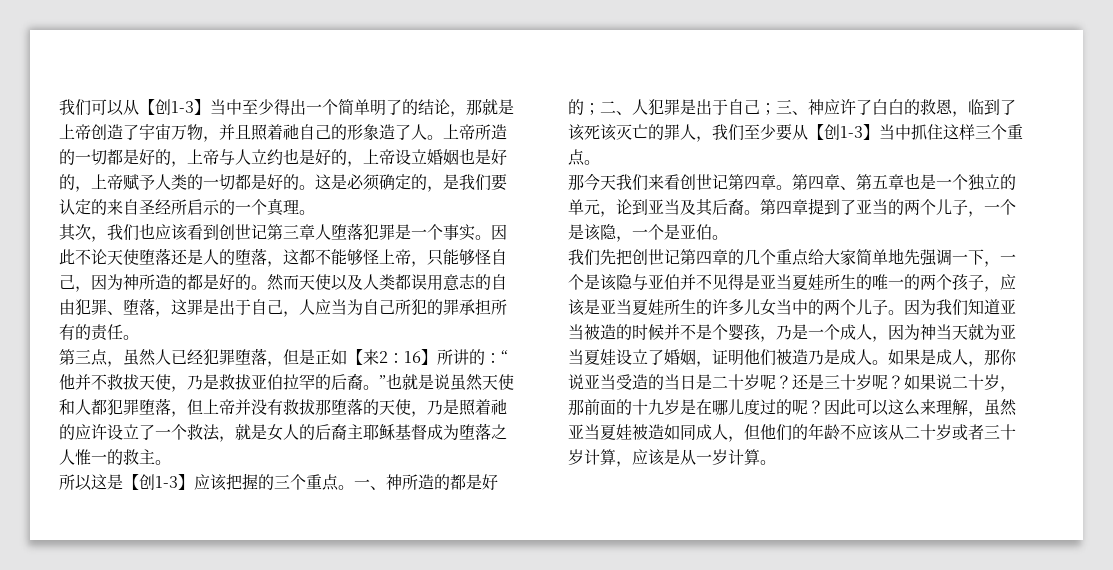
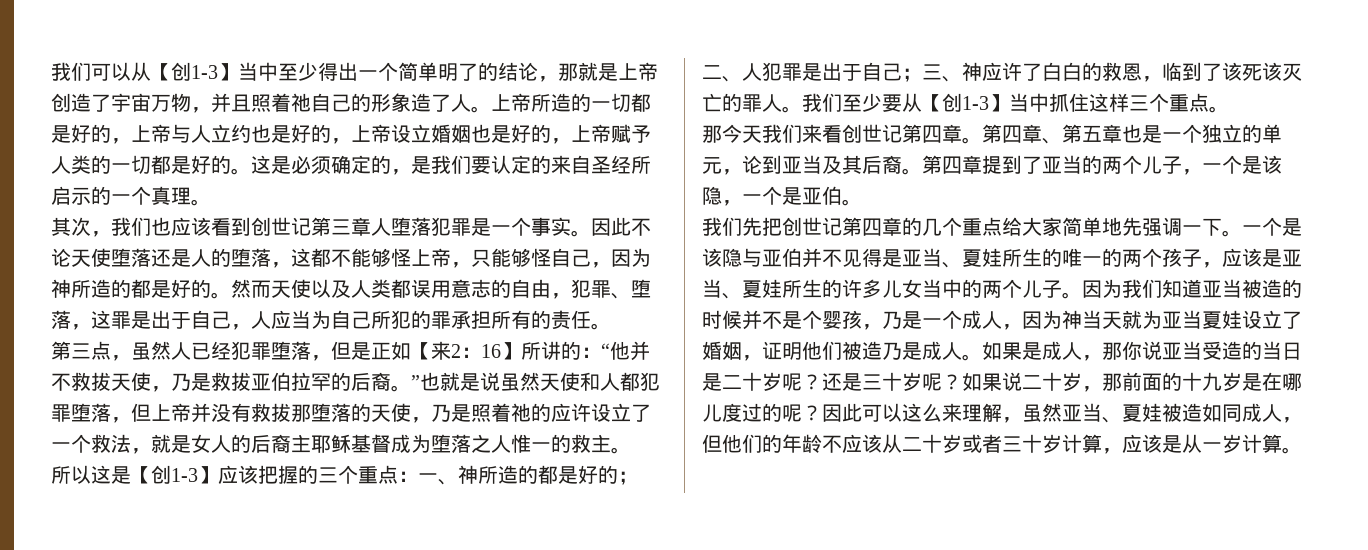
- 然而天使以及人类都误用意志的自由犯罪、堕落，这罪是出于自己，人应当为自己所犯的罪承担所有的责任。
+ 然而天使以及人类都误用意志的自由，犯罪、堕落，这罪是出于自己，人应当为自己所犯的罪承担所有的责任。
- 所以这是【创1-3】应该把握的三个重点。一、神所造的都是好的；二、人犯罪是出于自己；三、神应许了白白的救恩，临到了该死该灭亡的罪人，我们至少要从【创1-3】当中抓住这样三个重点。
+ 所以这是【创1-3】应该把握的三个重点：一、神所造的都是好的；二、人犯罪是出于自己；三、神应许了白白的救恩，临到了该死该灭亡的罪人。我们至少要从【创1-3】当中抓住这样三个重点。
- 我们先把创世记第四章的几个重点给大家简单地先强调一下，一个是该隐与亚伯并不见得是亚当夏娃所生的唯一的两个孩子，应该是亚当夏娃所生的许多儿女当中的两个儿子。
+ 我们先把创世记第四章的几个重点给大家简单地先强调一下。一个是该隐与亚伯并不见得是亚当、夏娃所生的唯一的两个孩子，应该是亚当、夏娃所生的许多儿女当中的两个儿子。
- 因此可以这么来理解，虽然亚当夏娃被造如同成人，但他们的年龄不应该从二十岁或者三十岁计算，应该是从一岁计算。
+ 因此可以这么来理解，虽然亚当、夏娃被造如同成人，但他们的年龄不应该从二十岁或者三十岁计算，应该是从一岁计算。

